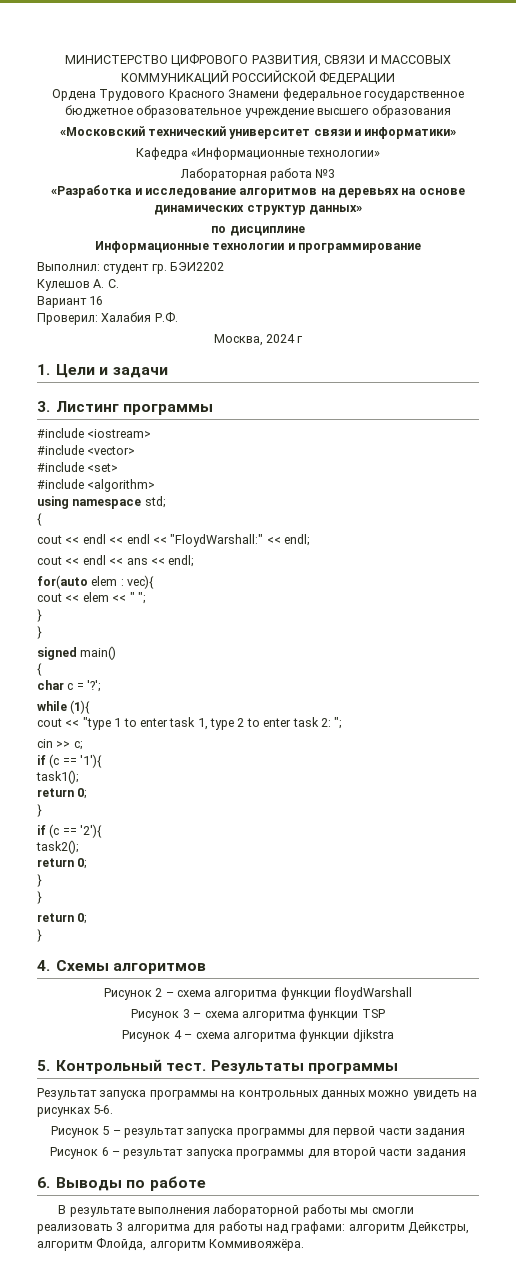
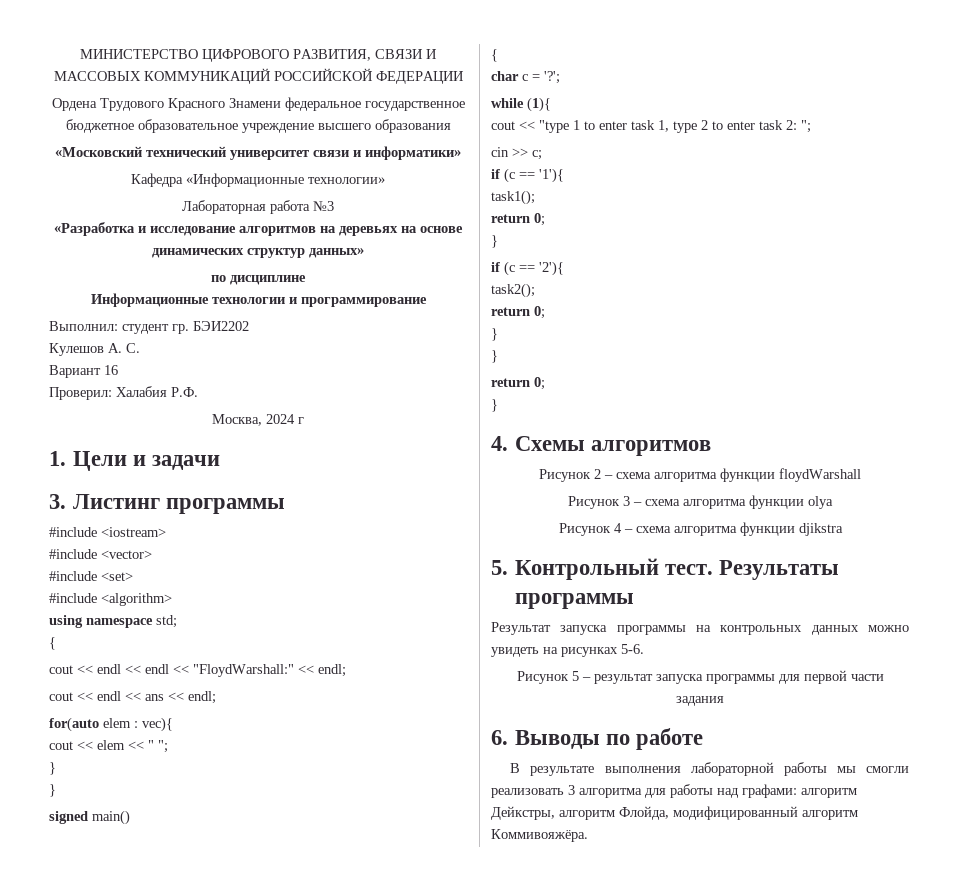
- Рисунок 3 – схема алгоритма функции TSP
+ Рисунок 3 – схема алгоритма функции olya
- Рисунок 6 – результат запуска программы для второй части задания
- В результате выполнения лабораторной работы мы смогли реализовать 3 алгоритма для работы над графами: алгоритм Дейкстры, алгоритм Флойда, алгоритм Коммивояжёра.
+ В результате выполнения лабораторной работы мы смогли реализовать 3 алгоритма для работы над графами: алгоритм Дейкстры, алгоритм Флойда, модифицированный алгоритм Коммивояжёра.

